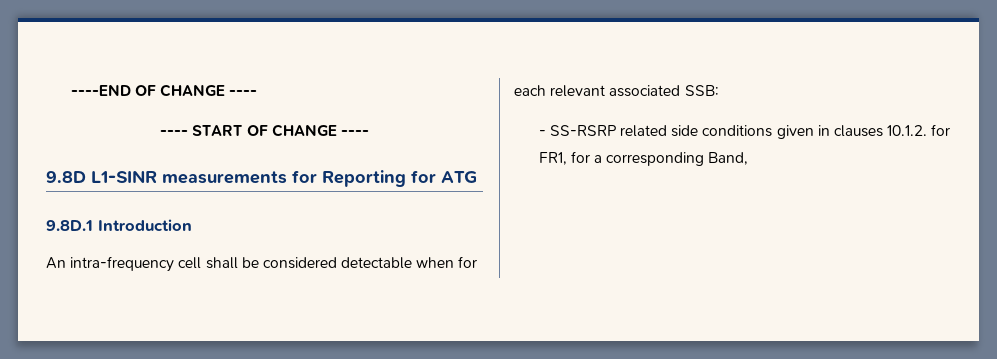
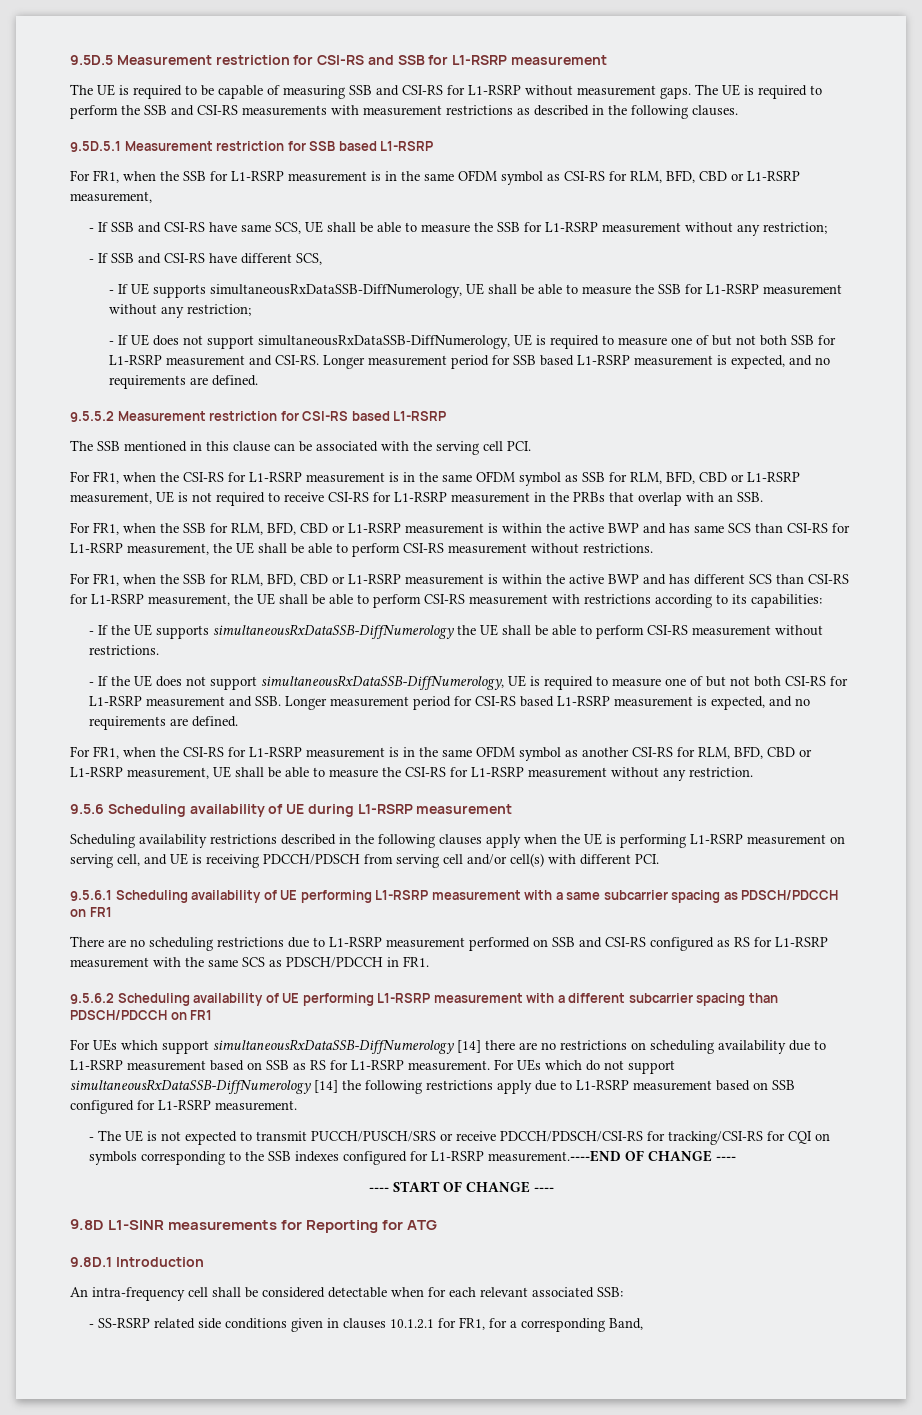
- ----END OF CHANGE ----
+ 9.5D.5 Measurement restriction for CSI-RS and SSB for L1-RSRP measurement
+ The UE is required to be capable of measuring SSB and CSI-RS for L1-RSRP without measurement gaps. The UE is required to perform the SSB and CSI-RS measurements with measurement restrictions as described in the following clauses.
+ 9.5D.5.1 Measurement restriction for SSB based L1-RSRP
+ For FR1, when the SSB for L1-RSRP measurement is in the same OFDM symbol as CSI-RS for RLM, BFD, CBD or L1-RSRP measurement,
+ - If SSB and CSI-RS have same SCS, UE shall be able to measure the SSB for L1-RSRP measurement without any restriction;
+ - If SSB and CSI-RS have different SCS,
+ - If UE supports simultaneousRxDataSSB-DiffNumerology, UE shall be able to measure the SSB for L1-RSRP measurement without any restriction;
+ - If UE does not support simultaneousRxDataSSB-DiffNumerology, UE is required to measure one of but not both SSB for L1-RSRP measurement and CSI-RS. Longer measurement period for SSB based L1-RSRP measurement is expected, and no requirements are defined.
+ 9.5.5.2 Measurement restriction for CSI-RS based L1-RSRP
+ The SSB mentioned in this clause can be associated with the serving cell PCI.
+ For FR1, when the CSI-RS for L1-RSRP measurement is in the same OFDM symbol as SSB for RLM, BFD, CBD or L1-RSRP measurement, UE is not required to receive CSI-RS for L1-RSRP measurement in the PRBs that overlap with an SSB.
+ For FR1, when the SSB for RLM, BFD, CBD or L1-RSRP measurement is within the active BWP and has same SCS than CSI-RS for L1-RSRP measurement, the UE shall be able to perform CSI-RS measurement without restrictions.
+ For FR1, when the SSB for RLM, BFD, CBD or L1-RSRP measurement is within the active BWP and has different SCS than CSI-RS for L1-RSRP measurement, the UE shall be able to perform CSI-RS measurement with restrictions according to its capabilities:
+ - If the UE supports simultaneousRxDataSSB-DiffNumerology the UE shall be able to perform CSI-RS measurement without restrictions.
+ - If the UE does not support simultaneousRxDataSSB-DiffNumerology, UE is required to measure one of but not both CSI-RS for L1-RSRP measurement and SSB. Longer measurement period for CSI-RS based L1-RSRP measurement is expected, and no requirements are defined.
+ For FR1, when the CSI-RS for L1-RSRP measurement is in the same OFDM symbol as another CSI-RS for RLM, BFD, CBD or L1-RSRP measurement, UE shall be able to measure the CSI-RS for L1-RSRP measurement without any restriction.
+ 9.5.6 Scheduling availability of UE during L1-RSRP measurement
+ Scheduling availability restrictions described in the following clauses apply when the UE is performing L1-RSRP measurement on serving cell, and UE is receiving PDCCH/PDSCH from serving cell and/or cell(s) with different PCI.
+ 9.5.6.1 Scheduling availability of UE performing L1-RSRP measurement with a same subcarrier spacing as PDSCH/PDCCH on FR1
+ There are no scheduling restrictions due to L1-RSRP measurement performed on SSB and CSI-RS configured as RS for L1-RSRP measurement with the same SCS as PDSCH/PDCCH in FR1.
+ 9.5.6.2 Scheduling availability of UE performing L1-RSRP measurement with a different subcarrier spacing than PDSCH/PDCCH on FR1
+ For UEs which support simultaneousRxDataSSB-DiffNumerology [14] there are no restrictions on scheduling availability due to L1-RSRP measurement based on SSB as RS for L1-RSRP measurement. For UEs which do not support simultaneousRxDataSSB-DiffNumerology [14] the following restrictions apply due to L1-RSRP measurement based on SSB configured for L1-RSRP measurement.
+ - The UE is not expected to transmit PUCCH/PUSCH/SRS or receive PDCCH/PDSCH/CSI-RS for tracking/CSI-RS for CQI on symbols corresponding to the SSB indexes configured for L1-RSRP measurement.----END OF CHANGE ----
- - SS-RSRP related side conditions given in clauses 10.1.2. for FR1, for a corresponding Band,
+ - SS-RSRP related side conditions given in clauses 10.1.2.1 for FR1, for a corresponding Band,

